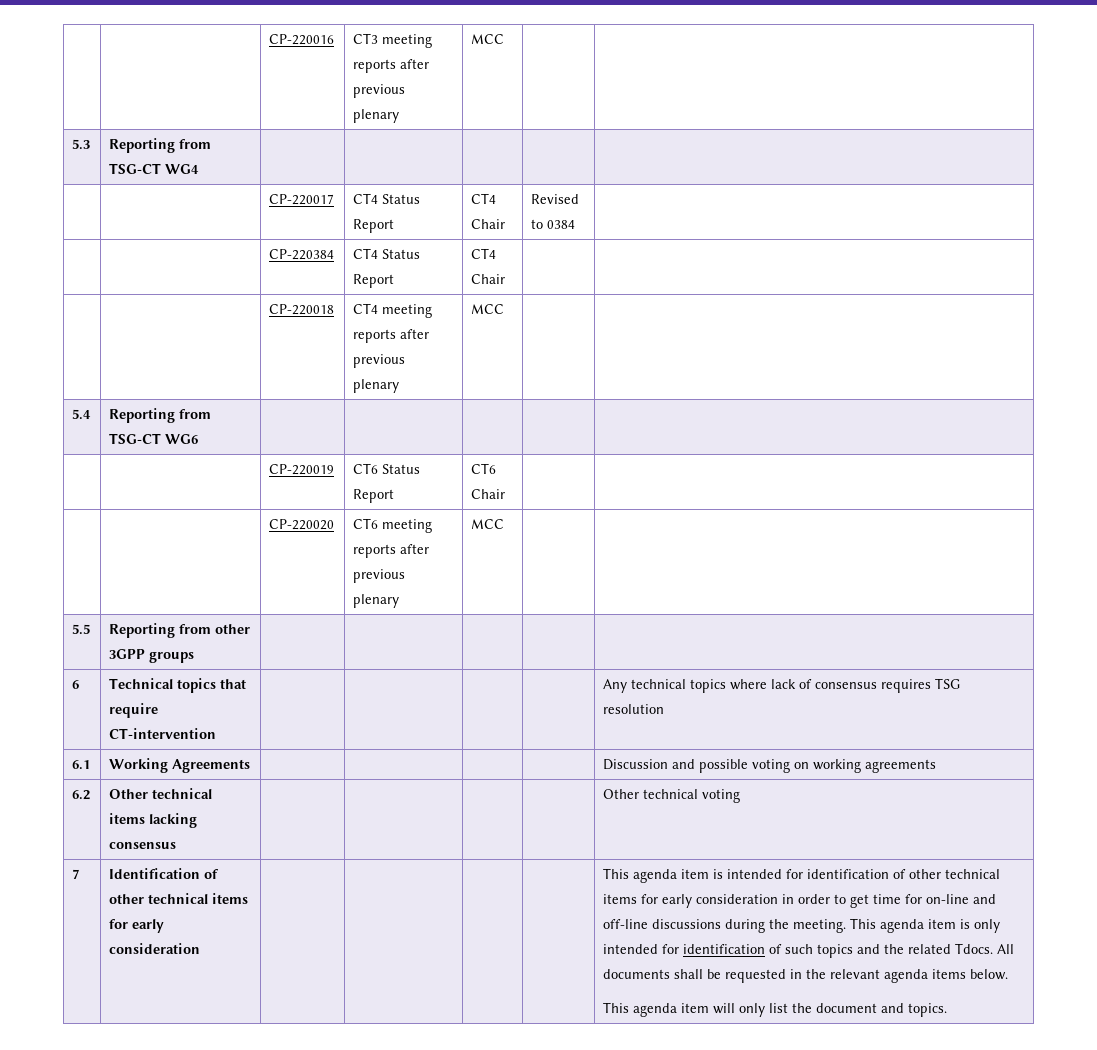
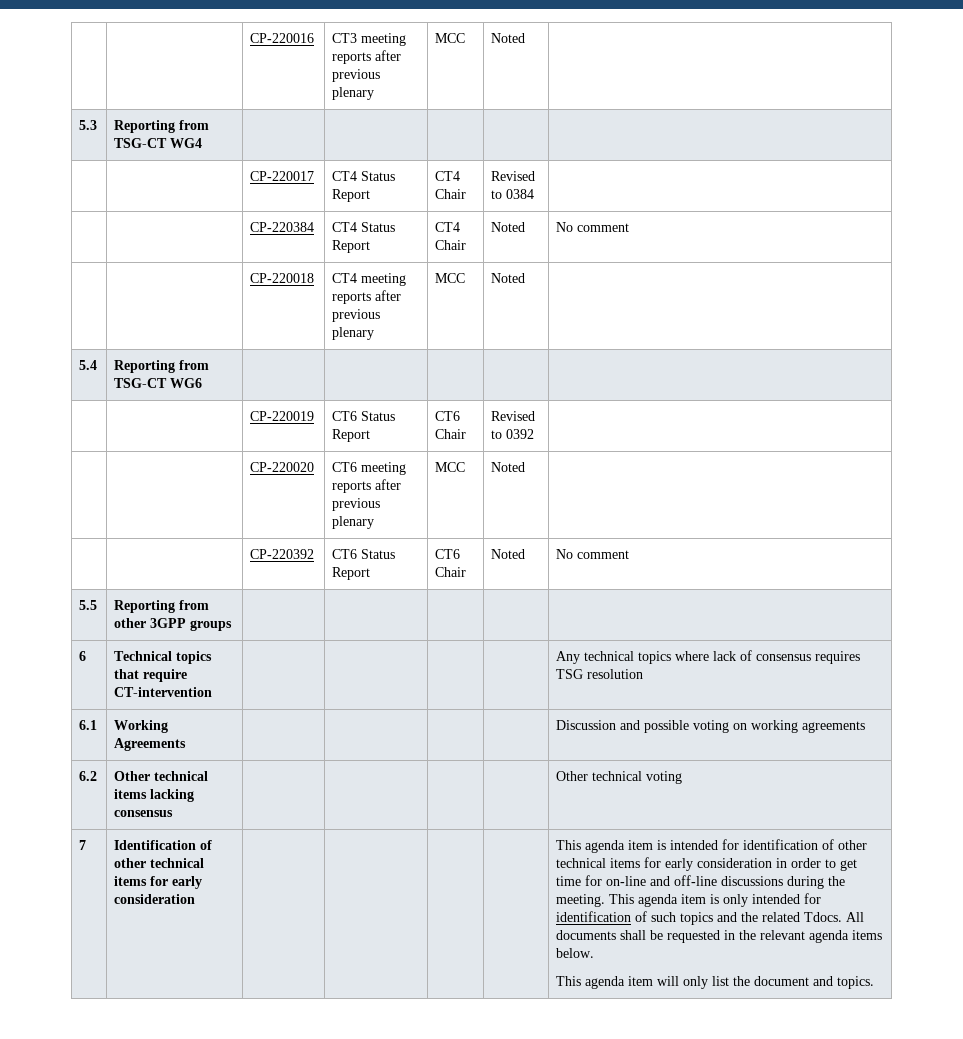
- | | CP-220016 | CT3 meeting reports after previous plenary | MCC | |
+ | | CP-220016 | CT3 meeting reports after previous plenary | MCC | Noted |
- | | CP-220384 | CT4 Status Report | CT4 Chair | |
+ | | CP-220384 | CT4 Status Report | CT4 Chair | Noted | No comment
- | | CP-220018 | CT4 meeting reports after previous plenary | MCC | |
+ | | CP-220018 | CT4 meeting reports after previous plenary | MCC | Noted |
- | | CP-220019 | CT6 Status Report | CT6 Chair | |
+ | | CP-220019 | CT6 Status Report | CT6 Chair | Revised to 0392 |
- | | CP-220020 | CT6 meeting reports after previous plenary | MCC | |
+ | | CP-220020 | CT6 meeting reports after previous plenary | MCC | Noted |
+ | | CP-220392 | CT6 Status Report | CT6 Chair | Noted | No comment

